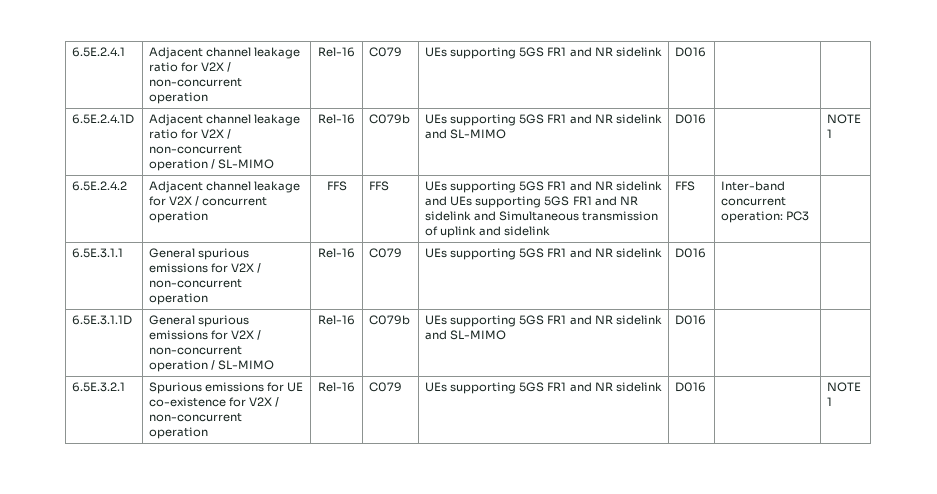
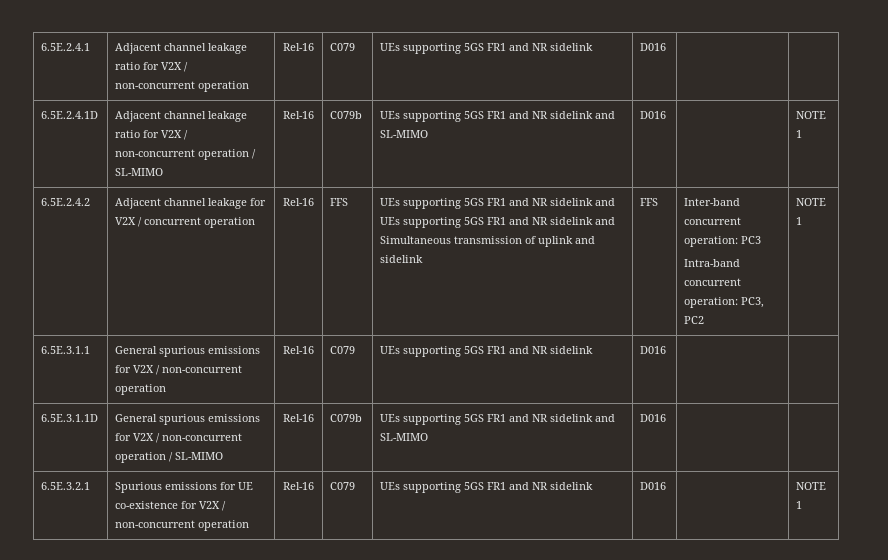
- Adjacent channel leakage for V2X / concurrent operation | FFS
+ Adjacent channel leakage for V2X / concurrent operation | Rel-16
+ Intra-band concurrent operation: PC3, PC2 | NOTE 1

